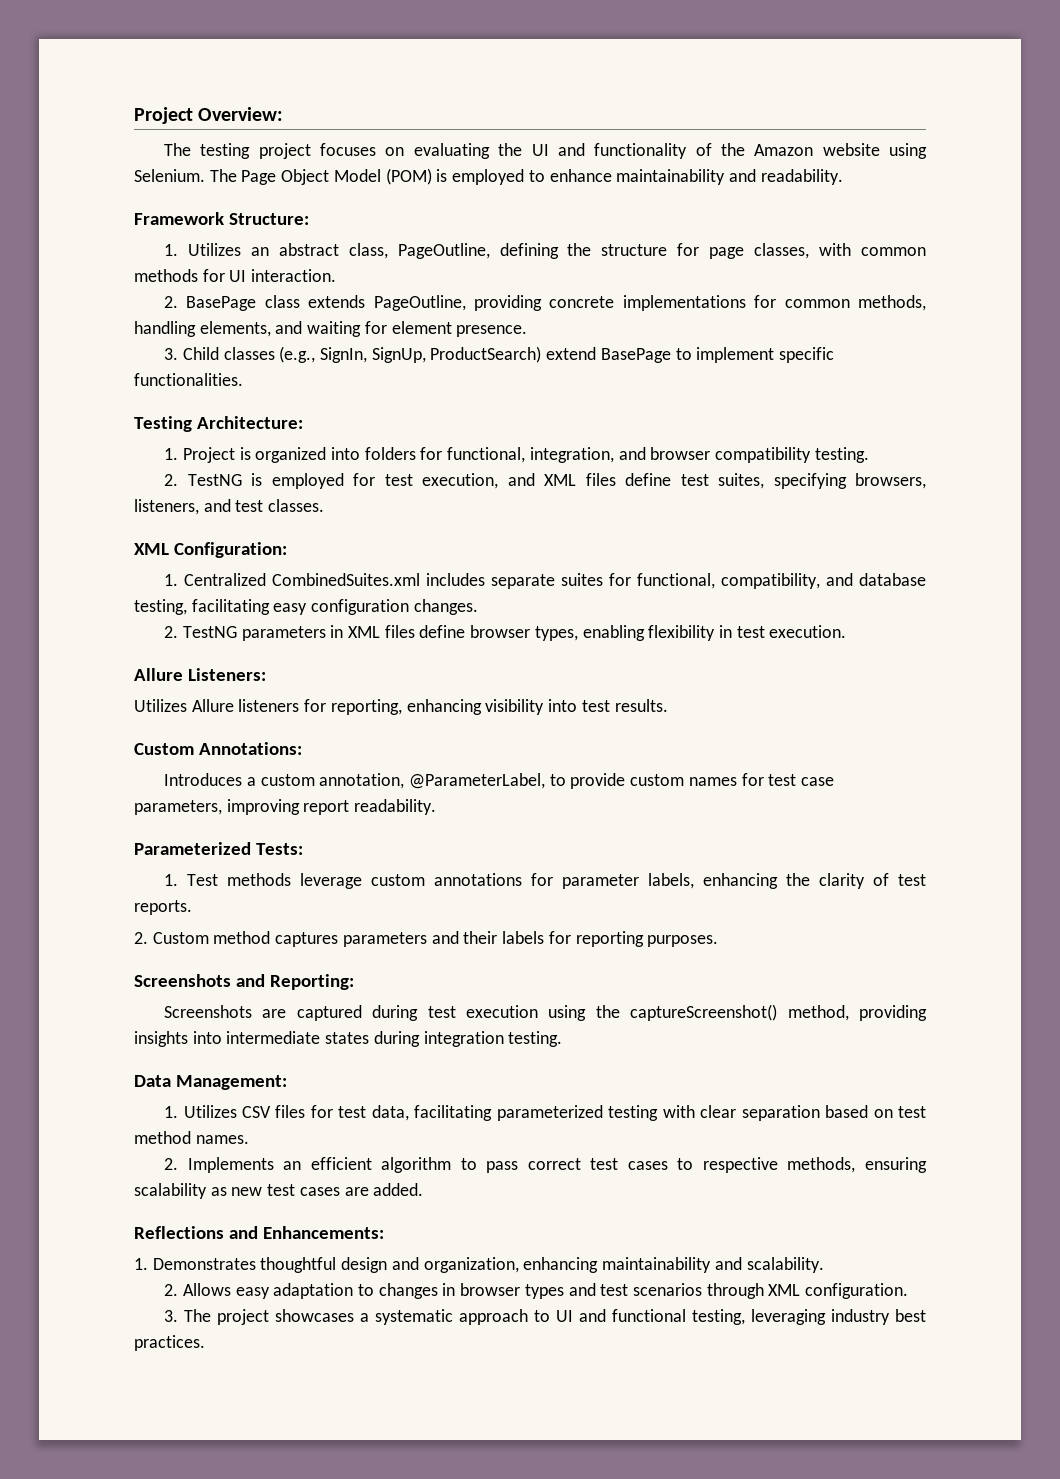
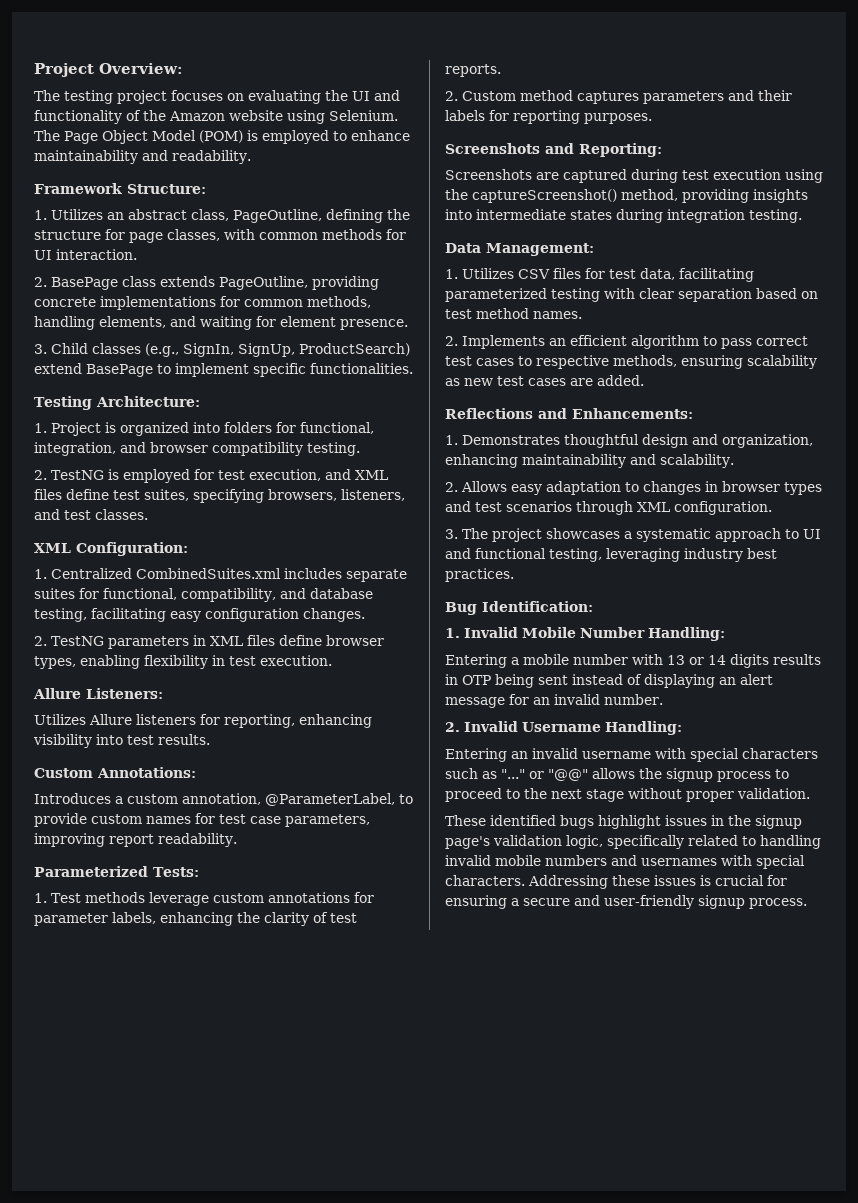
+ Bug Identification:
+ 1. Invalid Mobile Number Handling:
+ Entering a mobile number with 13 or 14 digits results in OTP being sent instead of displaying an alert message for an invalid number.
+ 2. Invalid Username Handling:
+ Entering an invalid username with special characters such as "..." or "@@" allows the signup process to proceed to the next stage without proper validation.
+ These identified bugs highlight issues in the signup page's validation logic, specifically related to handling invalid mobile numbers and usernames with special characters. Addressing these issues is crucial for ensuring a secure and user-friendly signup process.

